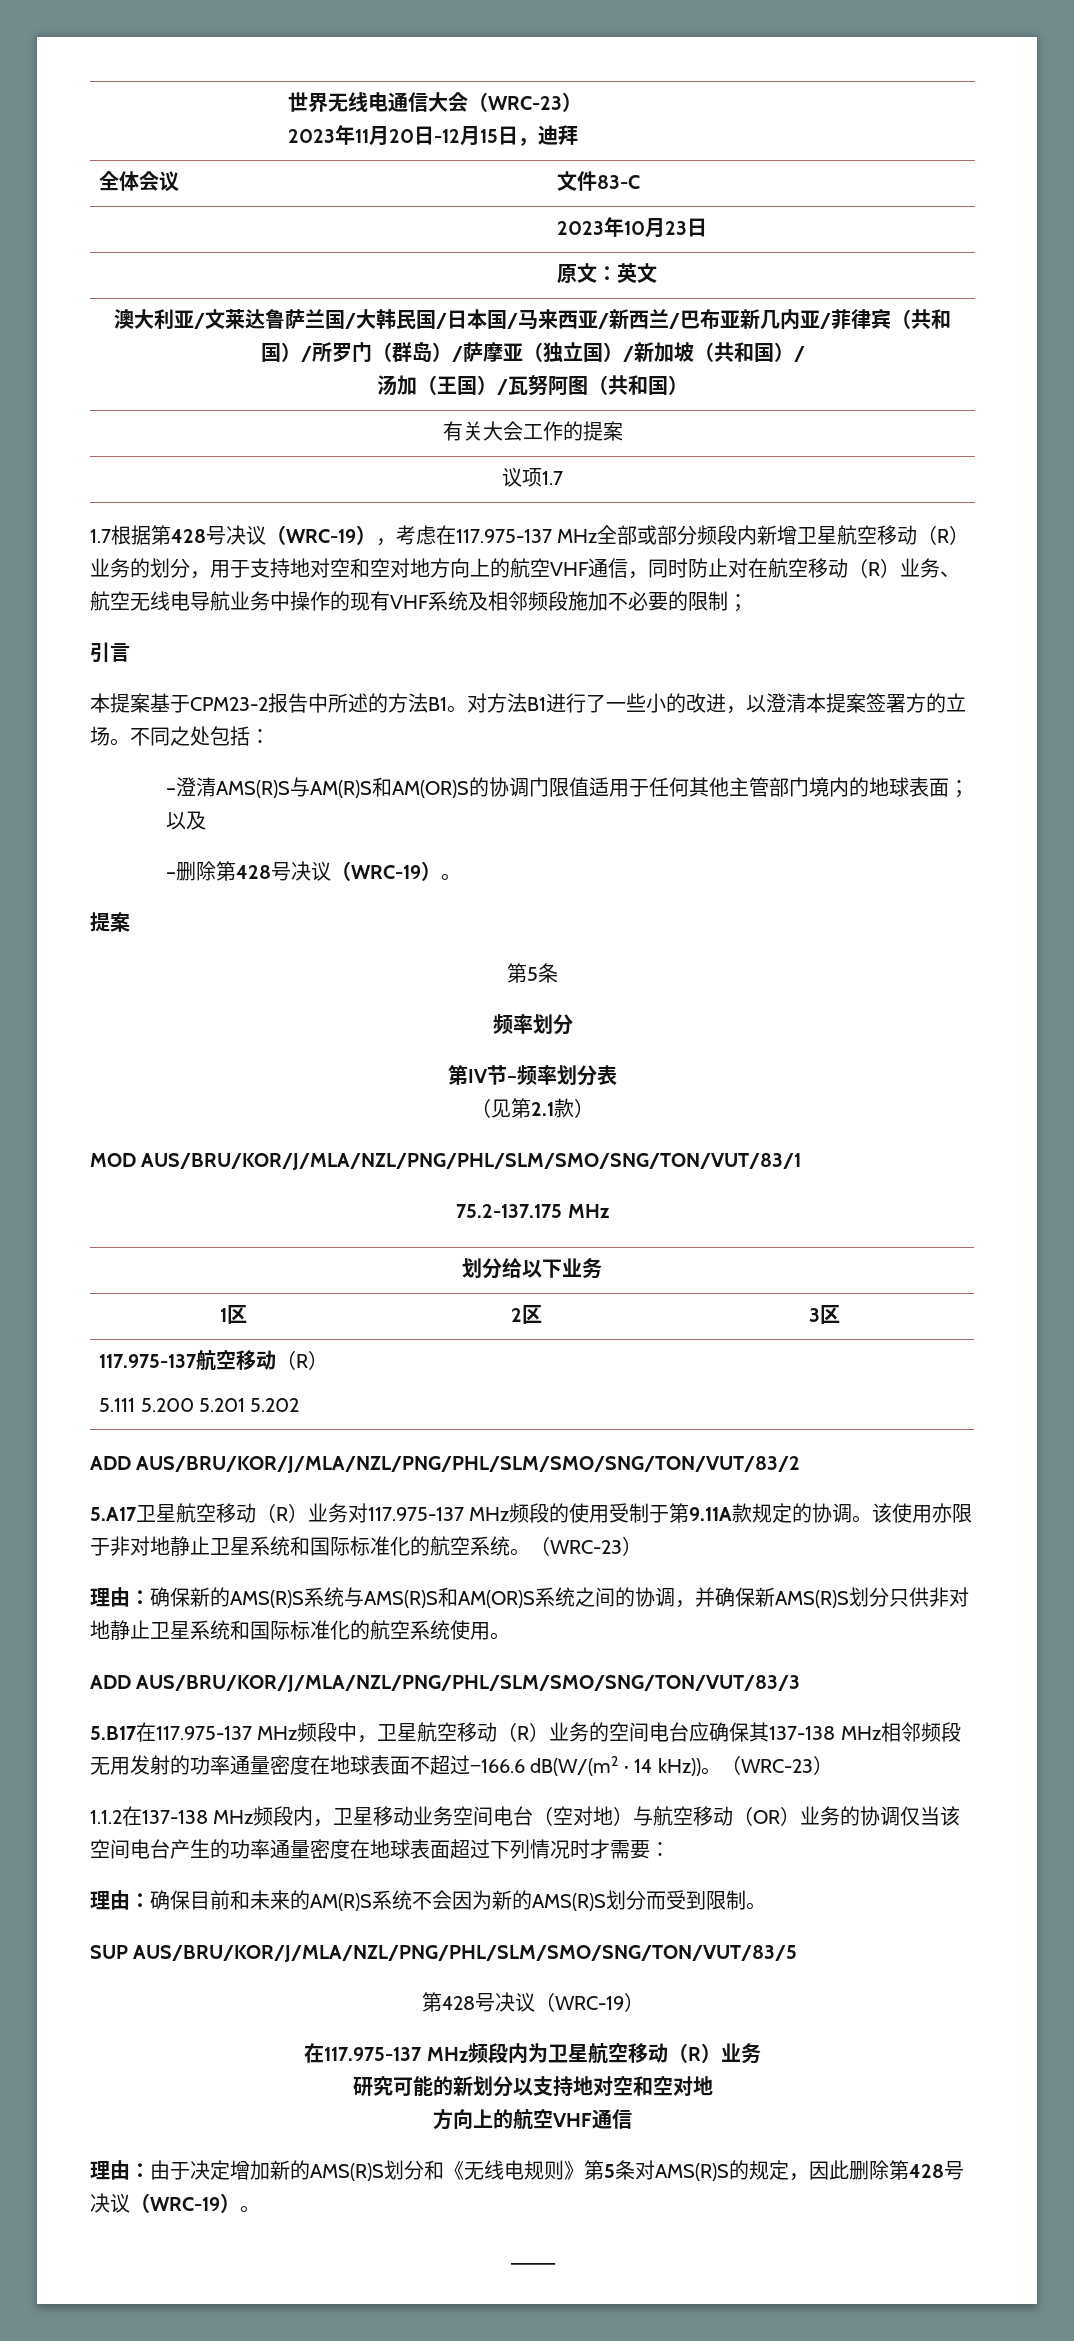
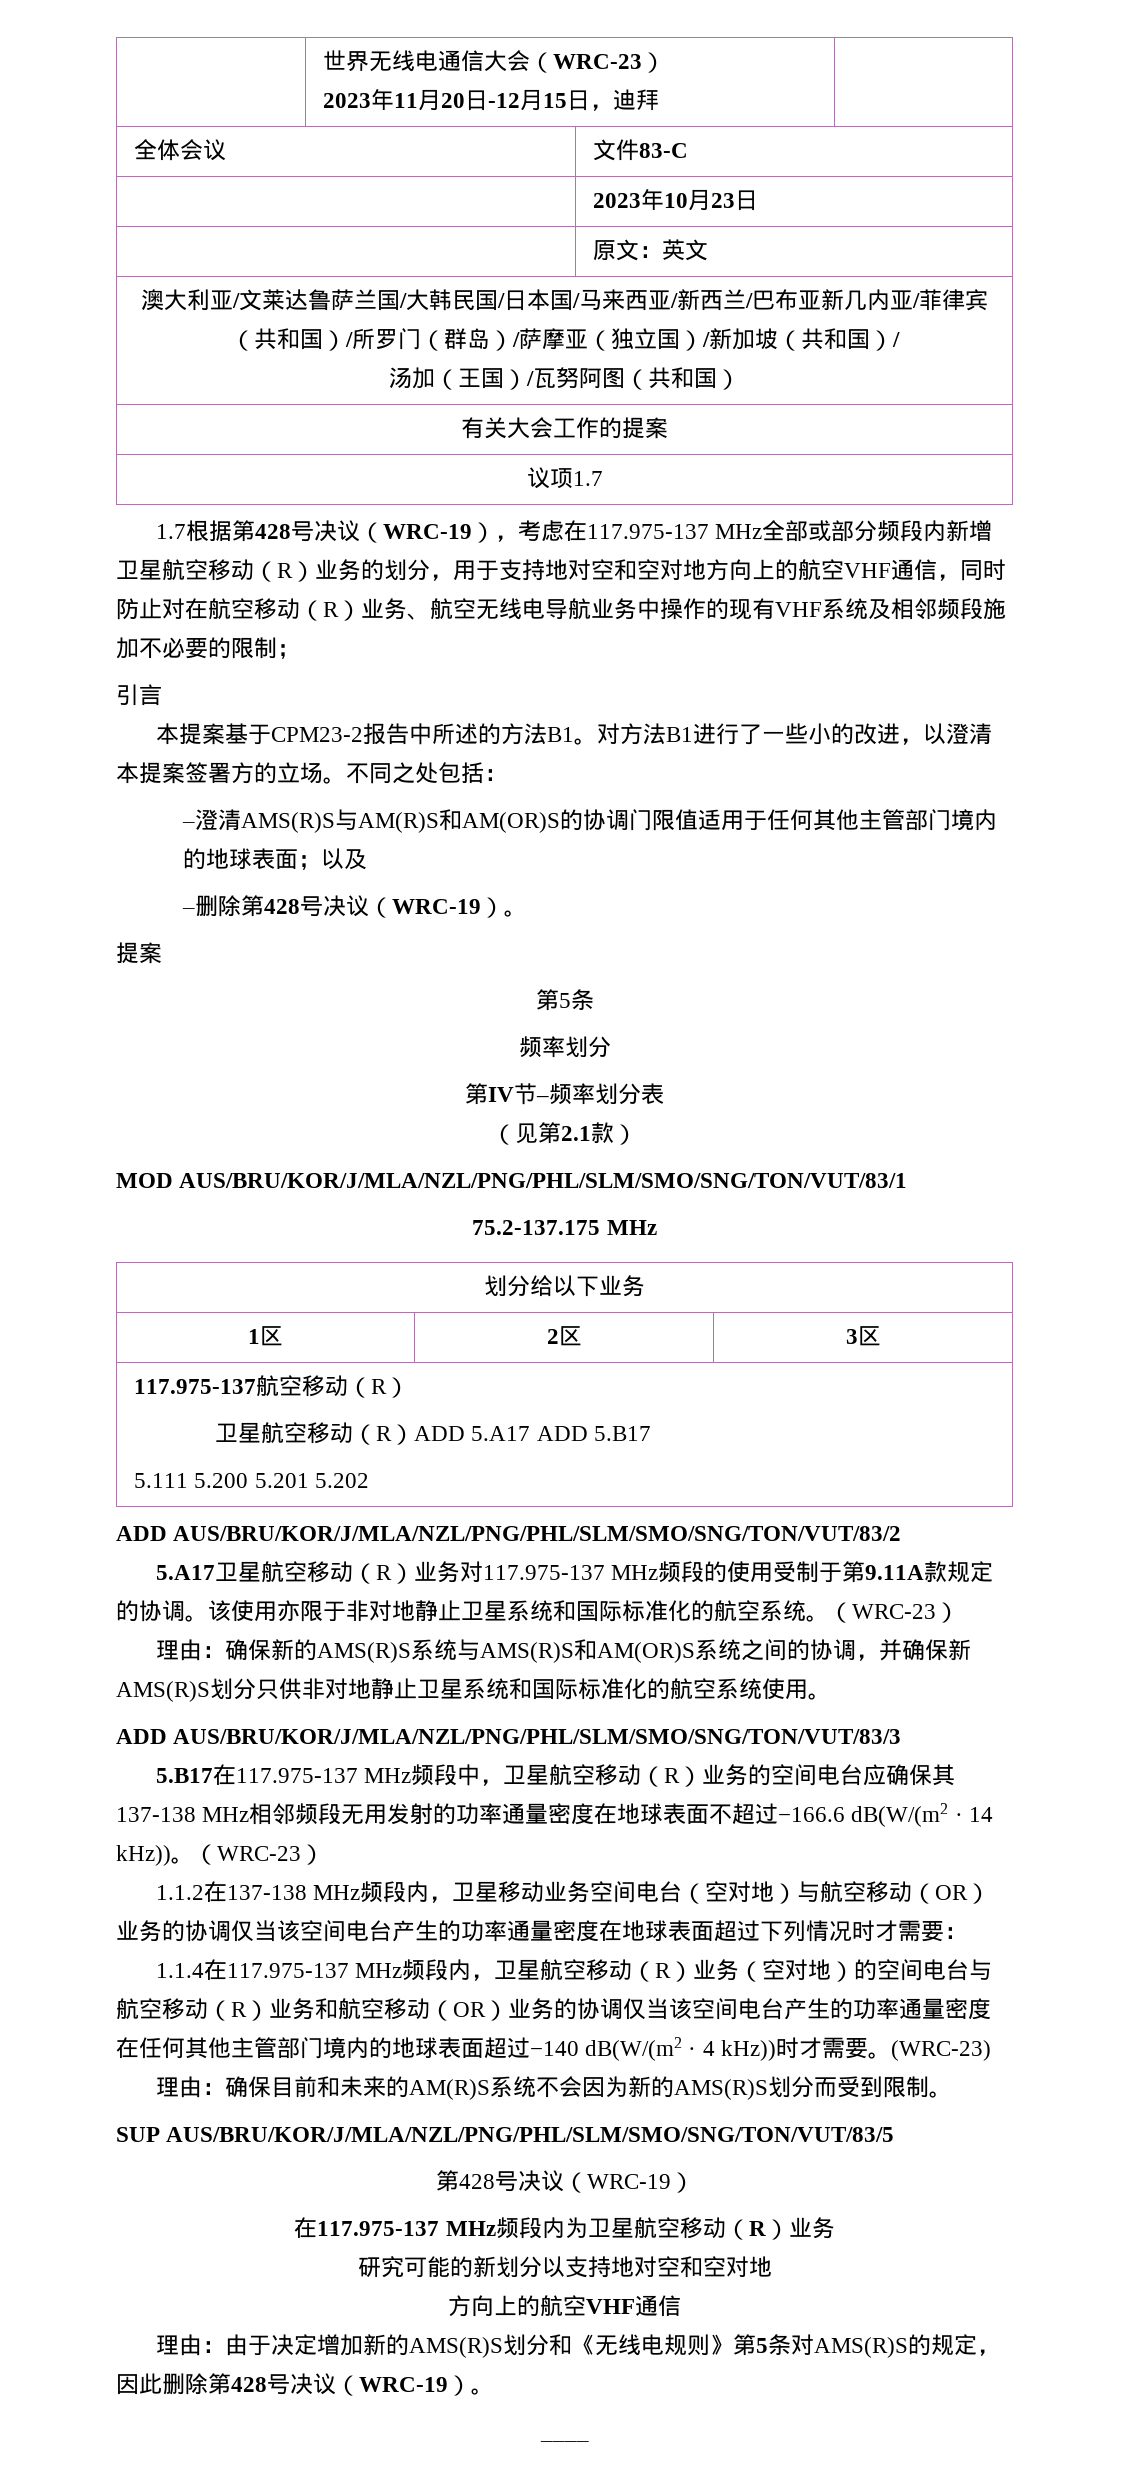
  117.975-137航空移动（R）
+ 卫星航空移动（R）ADD 5.A17 ADD 5.B17
+ 1.1.4在117.975-137 MHz频段内，卫星航空移动（R）业务（空对地）的空间电台与航空移动（R）业务和航空移动（OR）业务的协调仅当该空间电台产生的功率通量密度在任何其他主管部门境内的地球表面超过−140 dB(W/(m2 · 4 kHz))时才需要。(WRC-23)

